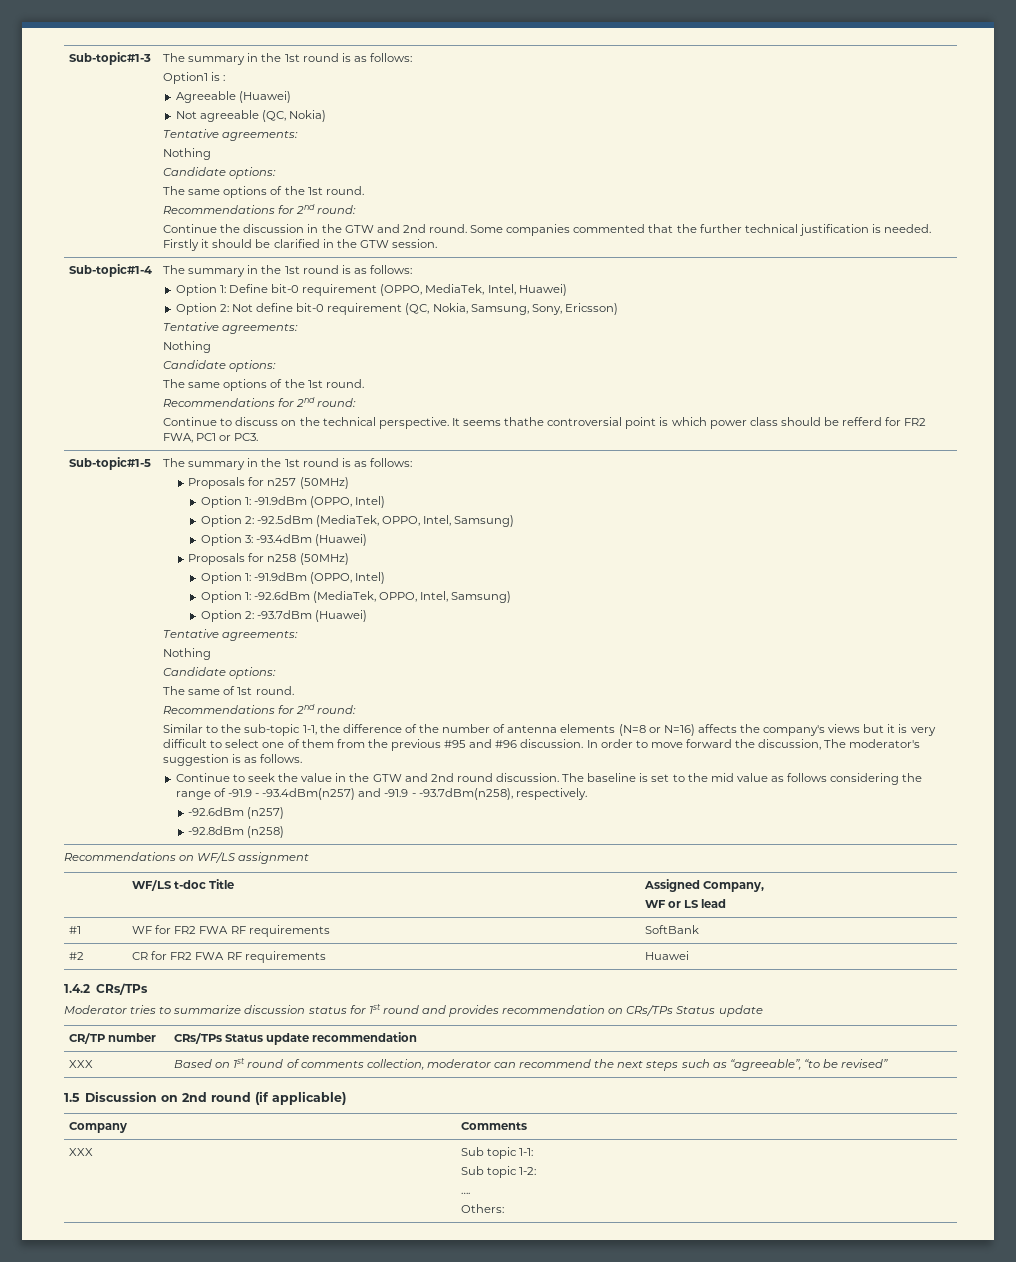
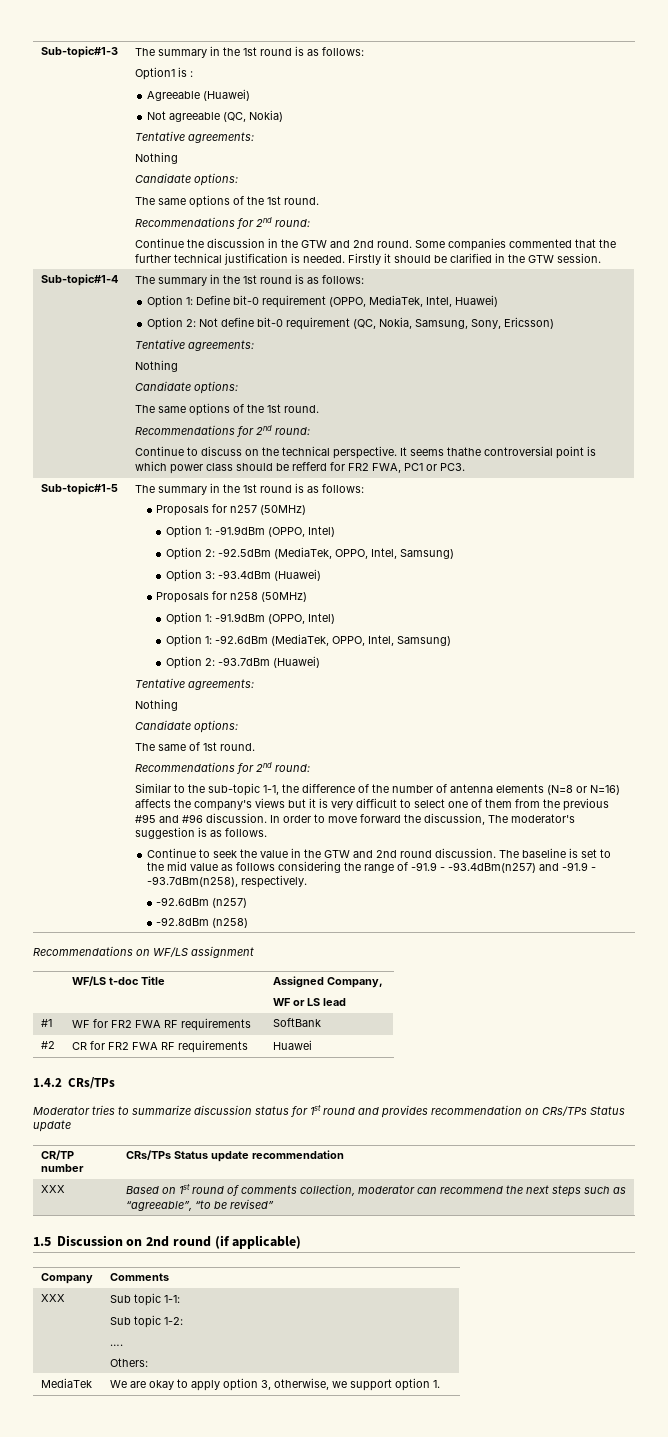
+ MediaTek | We are okay to apply option 3, otherwise, we support option 1.

